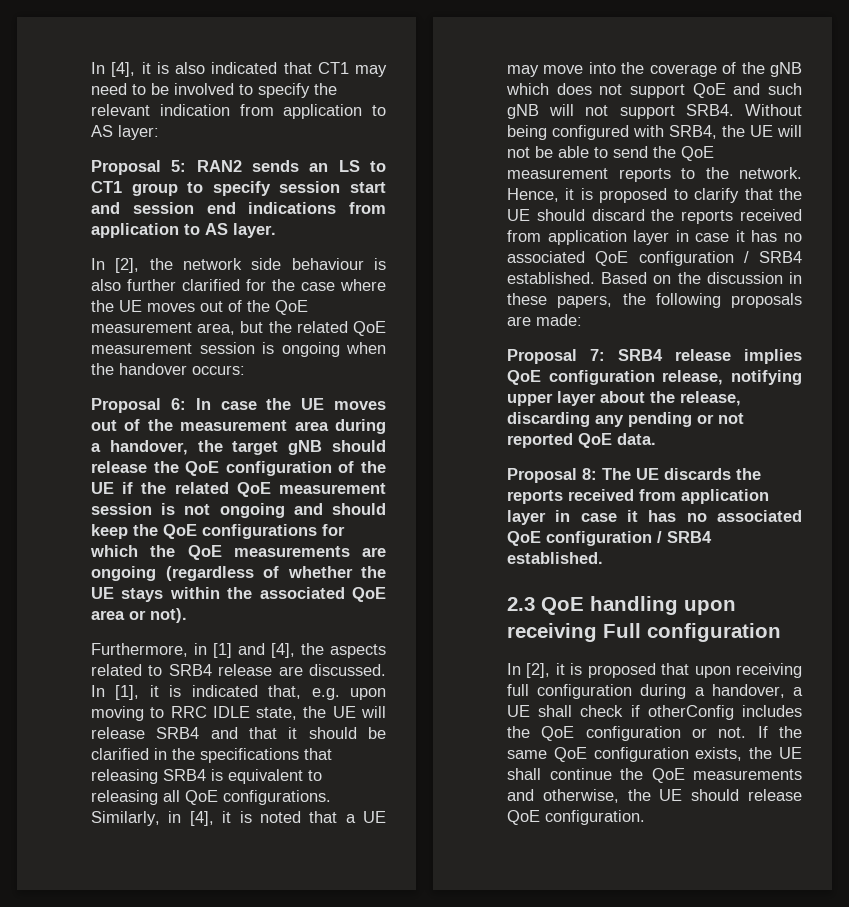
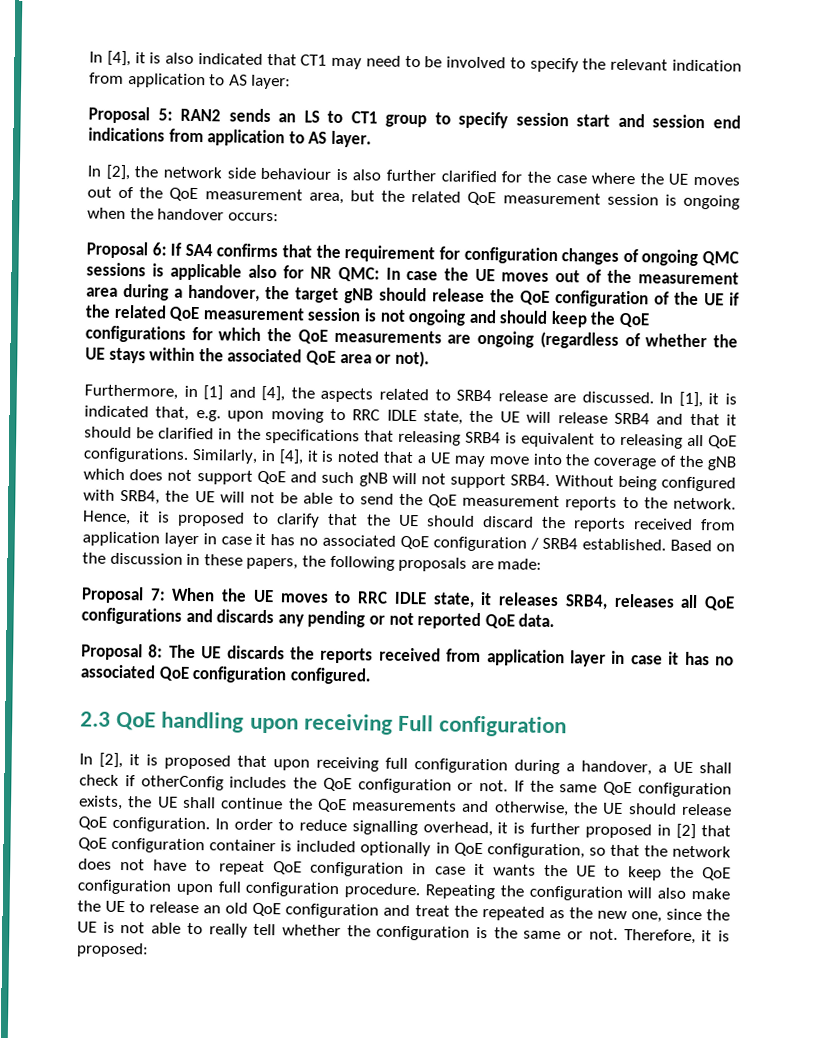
+ If SA4 confirms that the requirement for configuration changes of ongoing QMC sessions is applicable also for NR QMC:
- Proposal 7: SRB4 release implies QoE configuration release, notifying upper layer about the release, discarding any pending or not reported QoE data.
+ Proposal 7: When the UE moves to RRC IDLE state, it releases SRB4, releases all QoE configurations and discards any pending or not reported QoE data.
- Proposal 8: The UE discards the reports received from application layer in case it has no associated QoE configuration / SRB4 established.
+ Proposal 8: The UE discards the reports received from application layer in case it has no associated QoE configuration configured.
+ In order to reduce signalling overhead, it is further proposed in [2] that QoE configuration container is included optionally in QoE configuration, so that the network does not have to repeat QoE configuration in case it wants the UE to keep the QoE configuration upon full configuration procedure. Repeating the configuration will also make the UE to release an old QoE configuration and treat the repeated as the new one, since the UE is not able to really tell whether the configuration is the same or not. Therefore, it is proposed:

